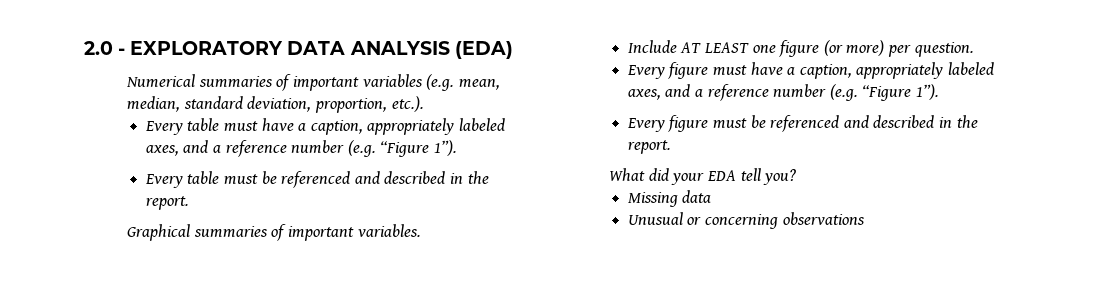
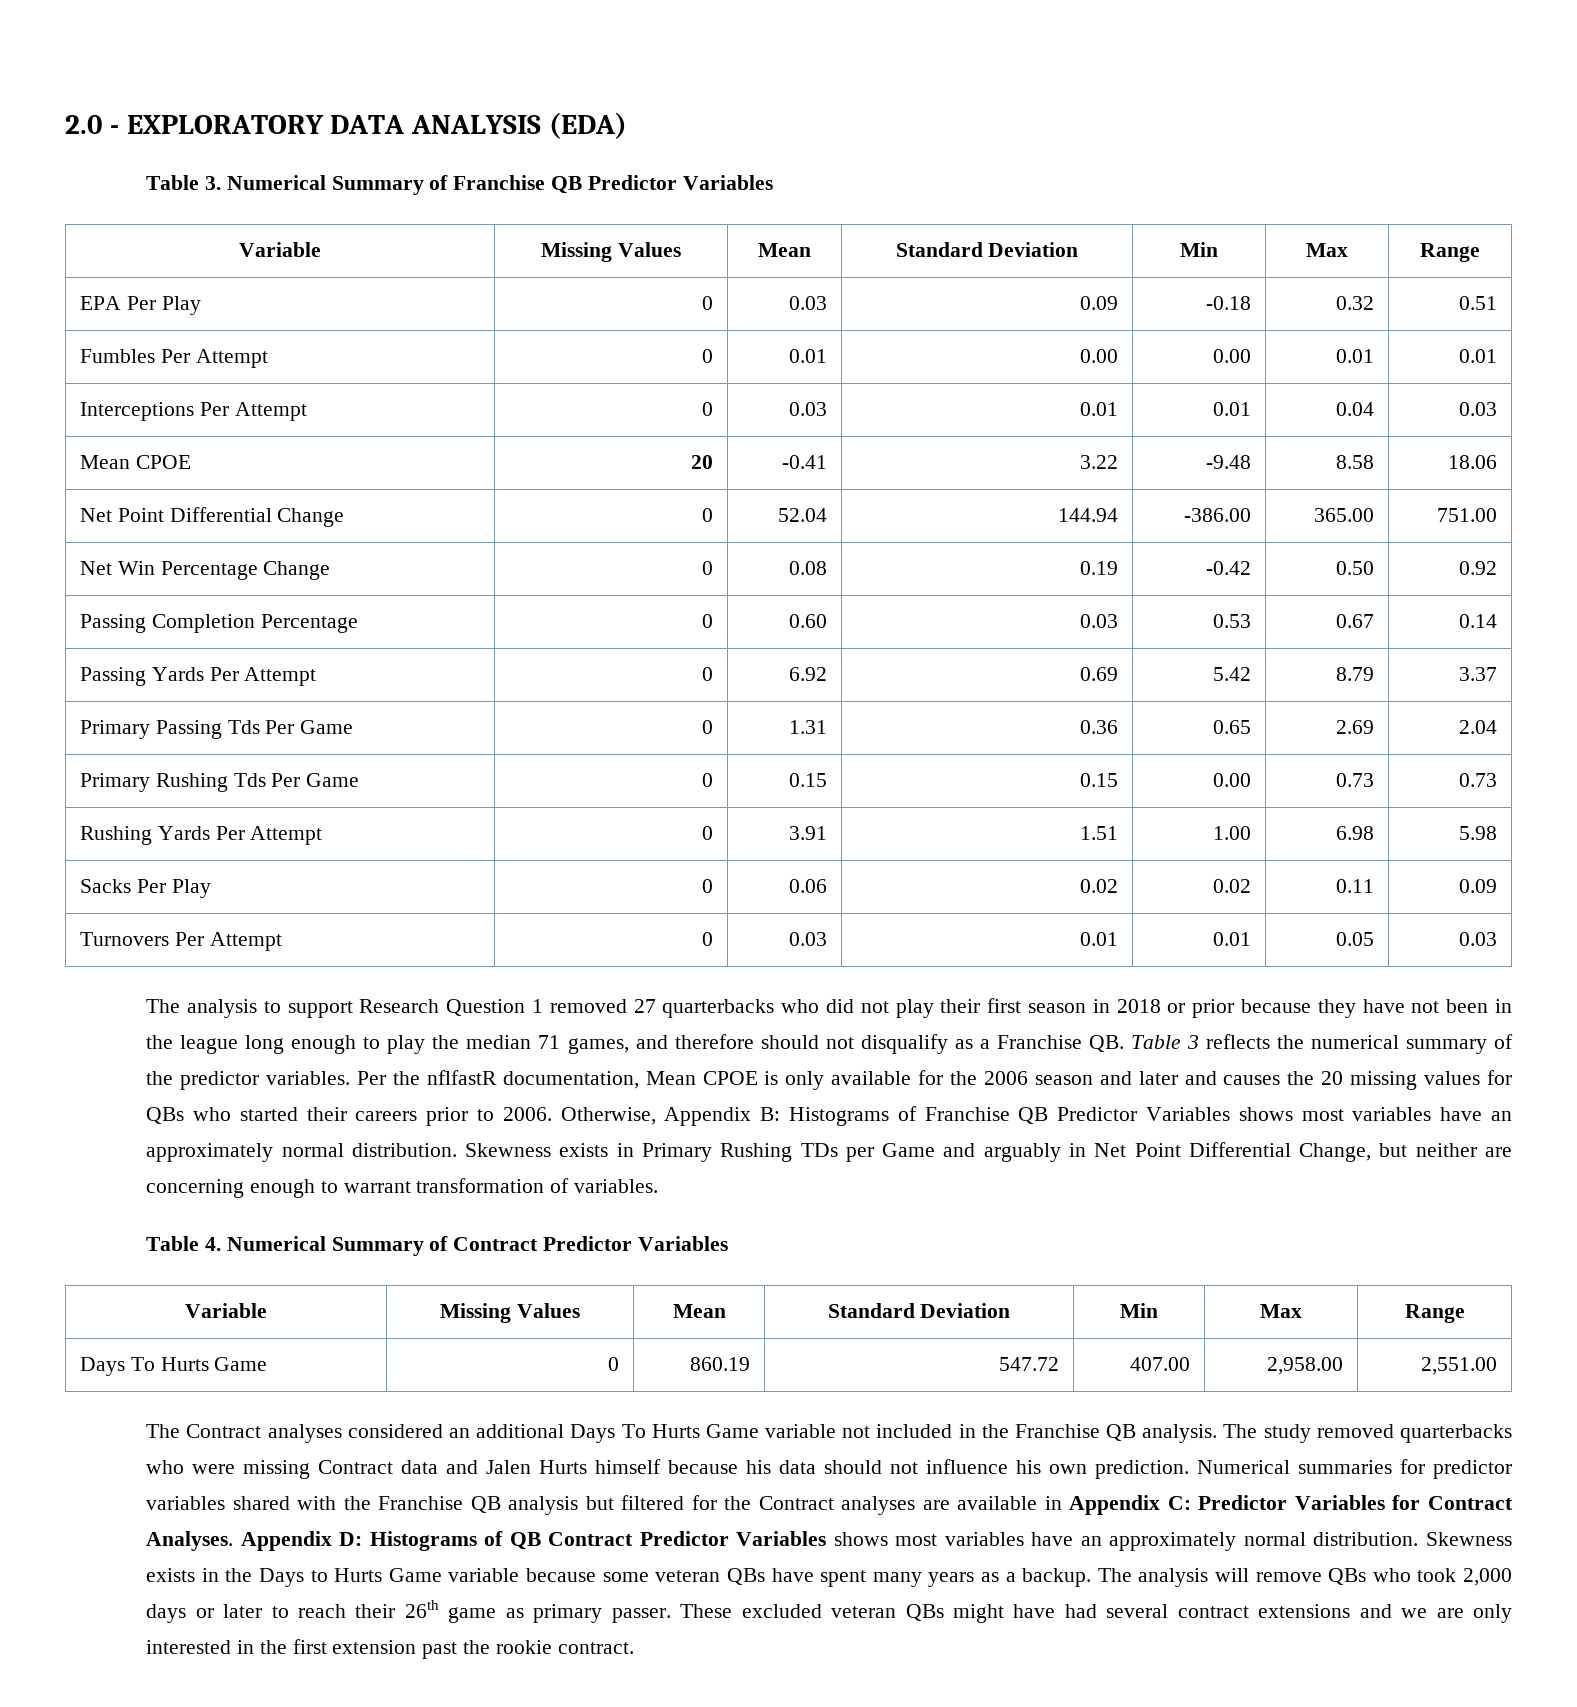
- Numerical summaries of important variables (e.g. mean, median, standard deviation, proportion, etc.).
- Every table must have a caption, appropriately labeled axes, and a reference number (e.g. “Figure 1”).
- Every table must be referenced and described in the report.
- Graphical summaries of important variables.
- Include AT LEAST one figure (or more) per question.
- Every figure must have a caption, appropriately labeled axes, and a reference number (e.g. “Figure 1”).
- Every figure must be referenced and described in the report.
- What did your EDA tell you?
- Missing data
- Unusual or concerning observations
+ Table 3. Numerical Summary of Franchise QB Predictor Variables
+ Variable | Missing Values | Mean | Standard Deviation | Min | Max | Range
+ EPA Per Play | 0 | 0.03 | 0.09 | -0.18 | 0.32 | 0.51
+ Fumbles Per Attempt | 0 | 0.01 | 0.00 | 0.00 | 0.01 | 0.01
+ Interceptions Per Attempt | 0 | 0.03 | 0.01 | 0.01 | 0.04 | 0.03
+ Mean CPOE | 20 | -0.41 | 3.22 | -9.48 | 8.58 | 18.06
+ Net Point Differential Change | 0 | 52.04 | 144.94 | -386.00 | 365.00 | 751.00
+ Net Win Percentage Change | 0 | 0.08 | 0.19 | -0.42 | 0.50 | 0.92
+ Passing Completion Percentage | 0 | 0.60 | 0.03 | 0.53 | 0.67 | 0.14
+ Passing Yards Per Attempt | 0 | 6.92 | 0.69 | 5.42 | 8.79 | 3.37
+ Primary Passing Tds Per Game | 0 | 1.31 | 0.36 | 0.65 | 2.69 | 2.04
+ Primary Rushing Tds Per Game | 0 | 0.15 | 0.15 | 0.00 | 0.73 | 0.73
+ Rushing Yards Per Attempt | 0 | 3.91 | 1.51 | 1.00 | 6.98 | 5.98
+ Sacks Per Play | 0 | 0.06 | 0.02 | 0.02 | 0.11 | 0.09
+ Turnovers Per Attempt | 0 | 0.03 | 0.01 | 0.01 | 0.05 | 0.03
+ The analysis to support Research Question 1 removed 27 quarterbacks who did not play their first season in 2018 or prior because they have not been in the league long enough to play the median 71 games, and therefore should not disqualify as a Franchise QB. Table 3 reflects the numerical summary of the predictor variables. Per the nflfastR documentation, Mean CPOE is only available for the 2006 season and later and causes the 20 missing values for QBs who started their careers prior to 2006. Otherwise, Appendix B: Histograms of Franchise QB Predictor Variables shows most variables have an approximately normal distribution. Skewness exists in Primary Rushing TDs per Game and arguably in Net Point Differential Change, but neither are concerning enough to warrant transformation of variables.
+ Table 4. Numerical Summary of Contract Predictor Variables
+ Variable | Missing Values | Mean | Standard Deviation | Min | Max | Range
+ Days To Hurts Game | 0 | 860.19 | 547.72 | 407.00 | 2,958.00 | 2,551.00
+ The Contract analyses considered an additional Days To Hurts Game variable not included in the Franchise QB analysis. The study removed quarterbacks who were missing Contract data and Jalen Hurts himself because his data should not influence his own prediction. Numerical summaries for predictor variables shared with the Franchise QB analysis but filtered for the Contract analyses are available in Appendix C: Predictor Variables for Contract Analyses. Appendix D: Histograms of QB Contract Predictor Variables shows most variables have an approximately normal distribution. Skewness exists in the Days to Hurts Game variable because some veteran QBs have spent many years as a backup. The analysis will remove QBs who took 2,000 days or later to reach their 26th game as primary passer. These excluded veteran QBs might have had several contract extensions and we are only interested in the first extension past the rookie contract.

